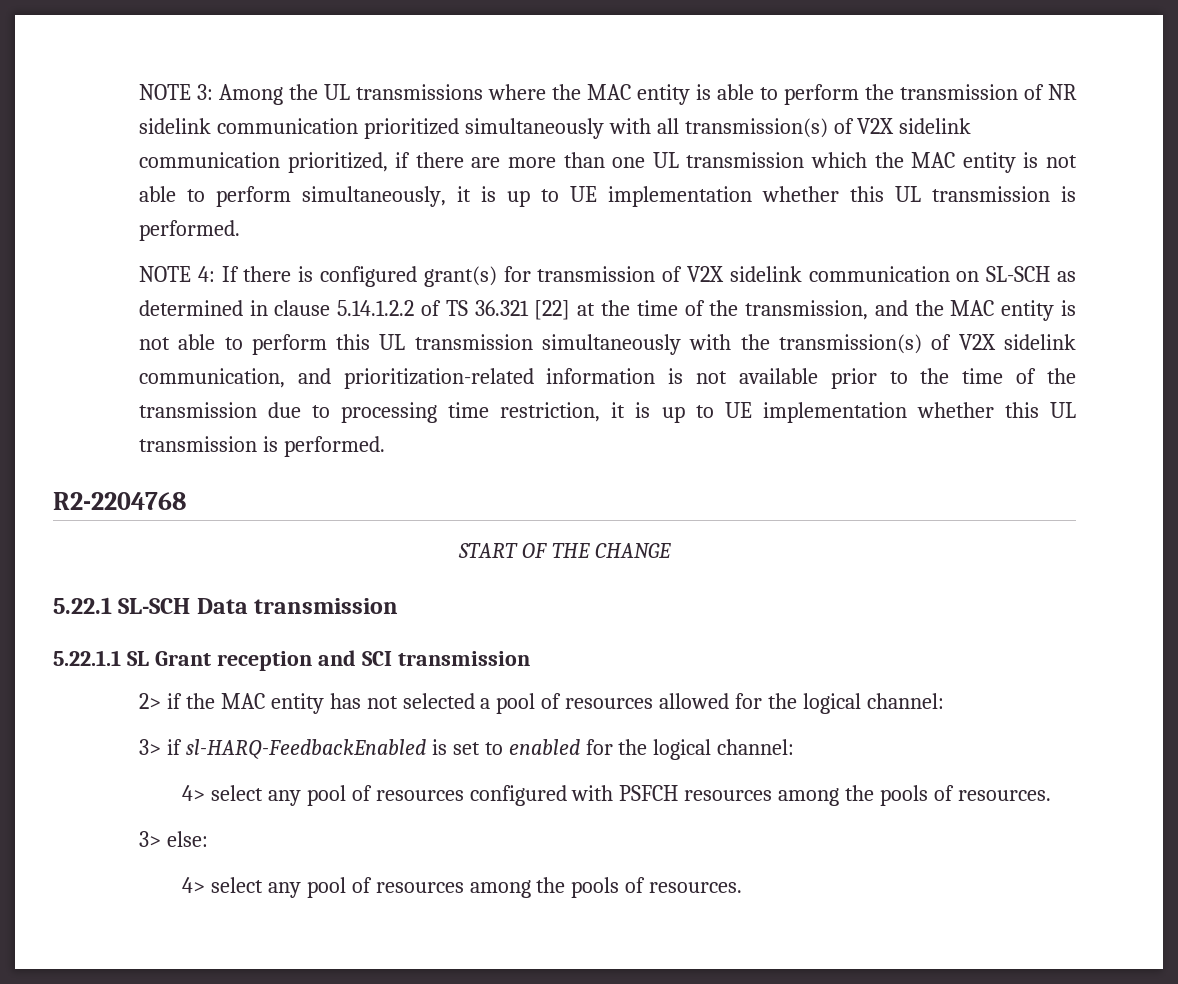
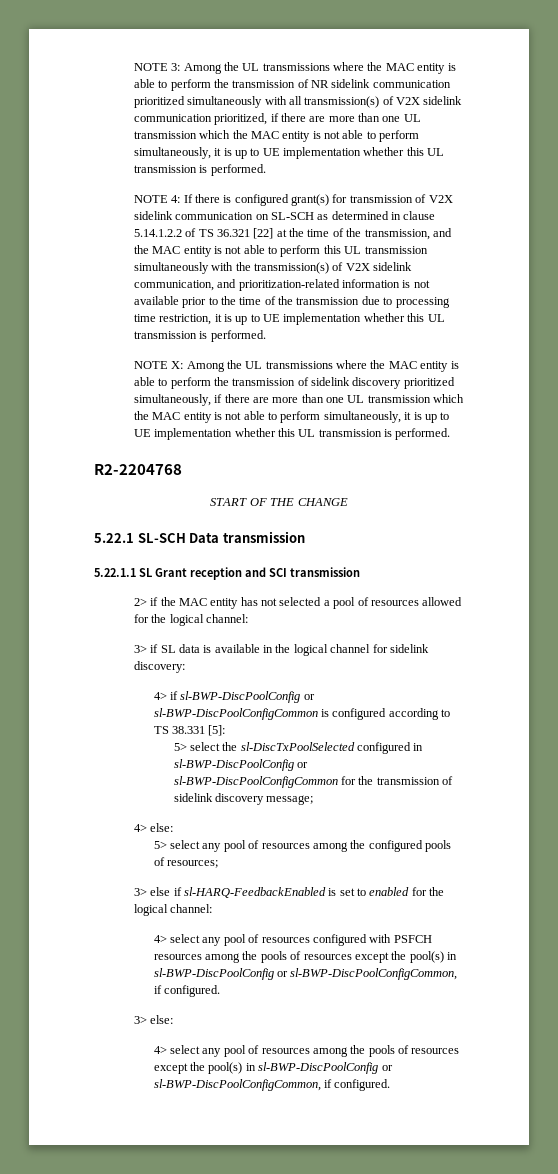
+ NOTE X: Among the UL transmissions where the MAC entity is able to perform the transmission of sidelink discovery prioritized simultaneously, if there are more than one UL transmission which the MAC entity is not able to perform simultaneously, it is up to UE implementation whether this UL transmission is performed.
- 3> if sl-HARQ-FeedbackEnabled is set to enabled for the logical channel:
+ 3> if SL data is available in the logical channel for sidelink discovery:
+ 4> if sl-BWP-DiscPoolConfig or sl-BWP-DiscPoolConfigCommon is configured according to TS 38.331 [5]:
+ 5> select the sl-DiscTxPoolSelected configured in sl-BWP-DiscPoolConfig or sl-BWP-DiscPoolConfigCommon for the transmission of sidelink discovery message;
+ 4> else:
+ 5> select any pool of resources among the configured pools of resources;
+ 3> else if sl-HARQ-FeedbackEnabled is set to enabled for the logical channel:
- 4> select any pool of resources configured with PSFCH resources among the pools of resources.
+ 4> select any pool of resources configured with PSFCH resources among the pools of resources except the pool(s) in sl-BWP-DiscPoolConfig or sl-BWP-DiscPoolConfigCommon, if configured.
- 4> select any pool of resources among the pools of resources.
+ 4> select any pool of resources among the pools of resources except the pool(s) in sl-BWP-DiscPoolConfig or sl-BWP-DiscPoolConfigCommon, if configured.

